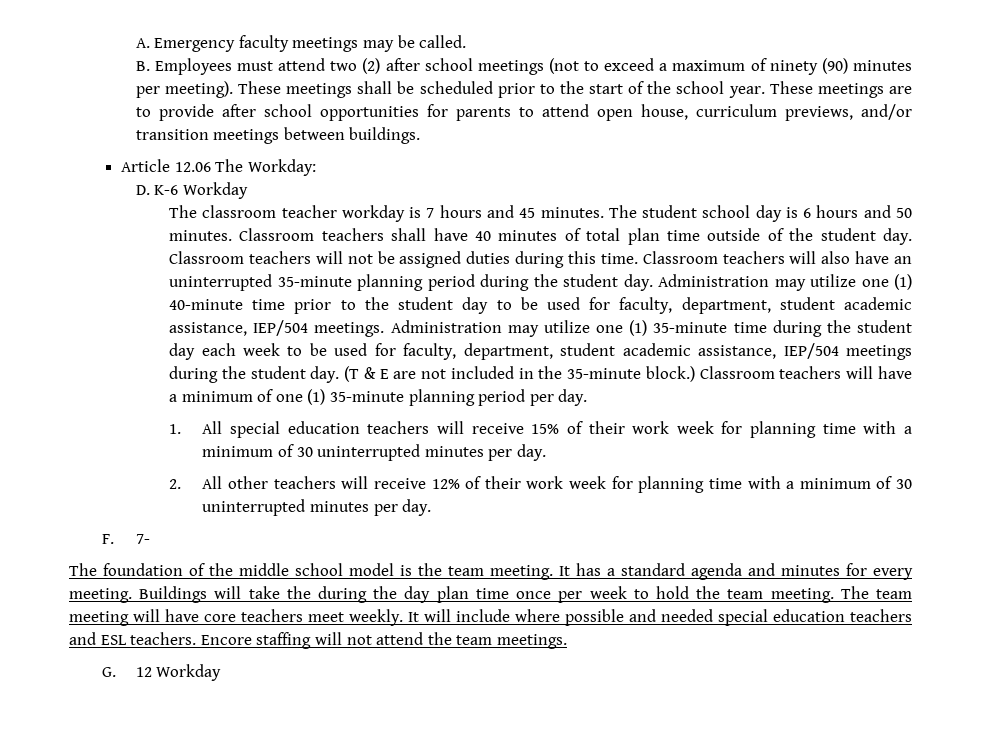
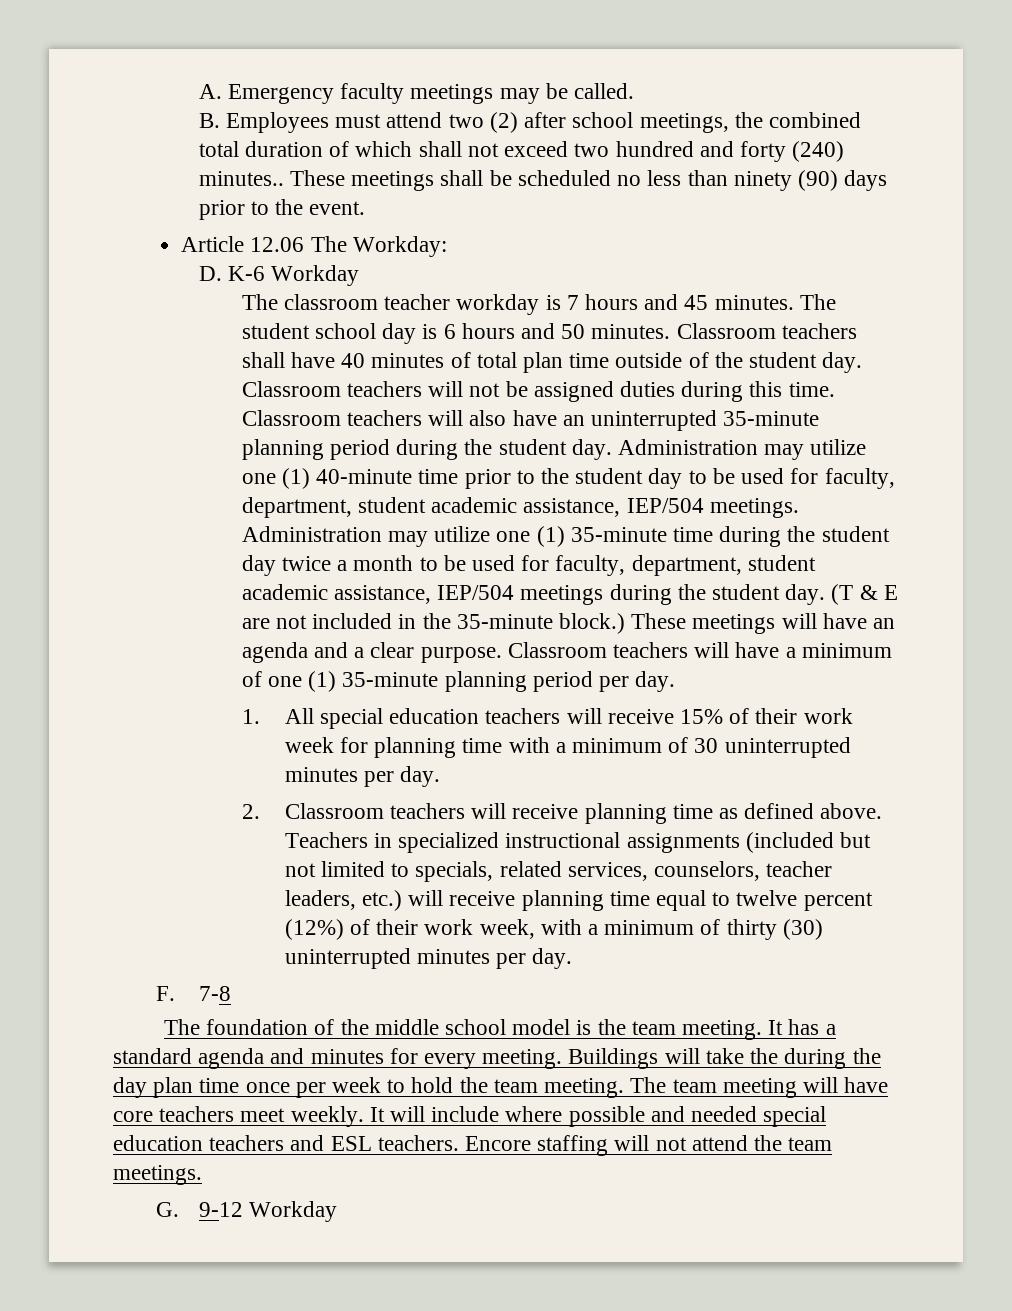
- B. Employees must attend two (2) after school meetings (not to exceed a maximum of ninety (90) minutes per meeting).
+ B. Employees must attend two (2) after school meetings, the combined total duration of which shall not exceed two hundred and forty (240) minutes..
- These meetings shall be scheduled prior to the start of the school year. These meetings are to provide after school opportunities for parents to attend open house, curriculum previews, and/or transition meetings between buildings.
+ These meetings shall be scheduled no less than ninety (90) days prior to the event.
- Administration may utilize one (1) 35-minute time during the student day each week to be used for faculty, department, student academic assistance, IEP/504 meetings during the student day.
+ Administration may utilize one (1) 35-minute time during the student day twice a month to be used for faculty, department, student academic assistance, IEP/504 meetings during the student day.
+ These meetings will have an agenda and a clear purpose.
- 2. All other teachers will receive 12% of their work week for planning time with a minimum of 30 uninterrupted minutes per day.
+ 2. Classroom teachers will receive planning time as defined above. Teachers in specialized instructional assignments (included but not limited to specials, related services, counselors, teacher leaders, etc.) will receive planning time equal to twelve percent (12%) of their work week, with a minimum of thirty (30) uninterrupted minutes per day.
- F. 7-
+ F. 7-8
- G. 12 Workday
+ G. 9-12 Workday

